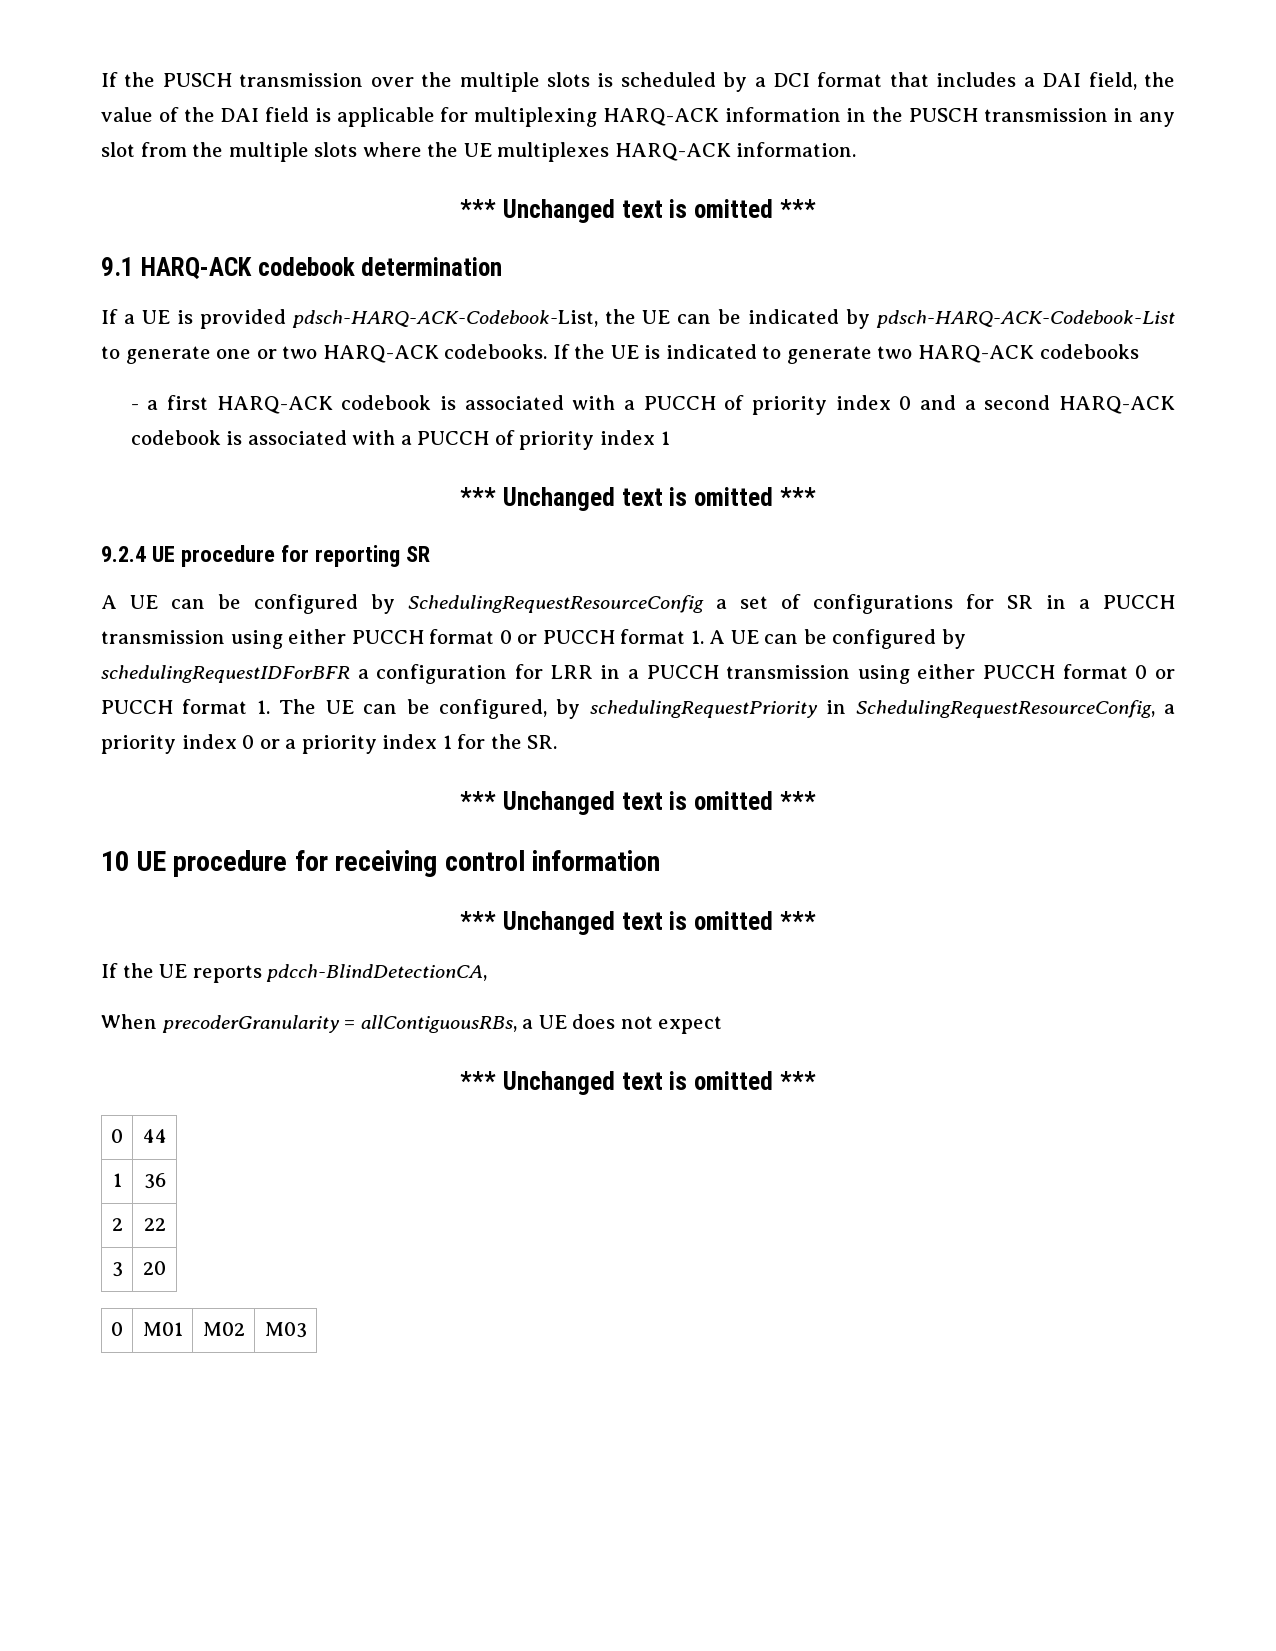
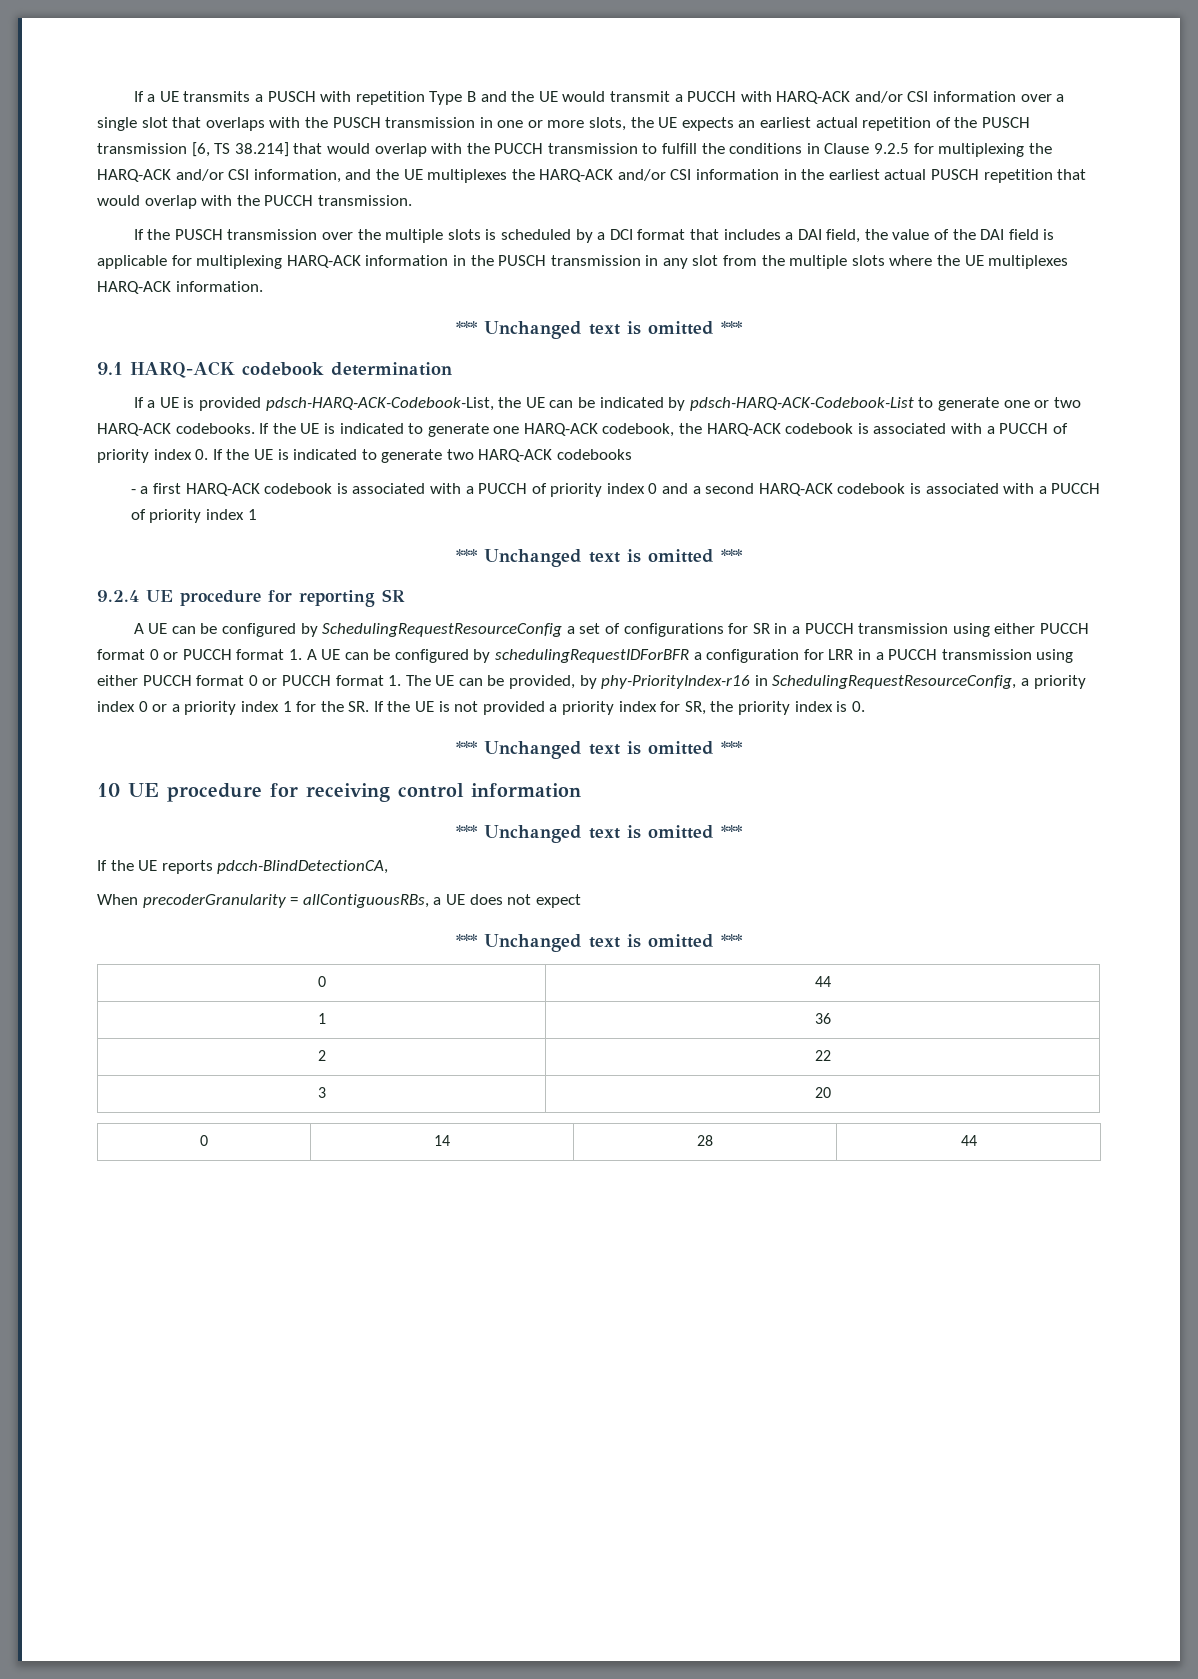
+ If a UE transmits a PUSCH with repetition Type B and the UE would transmit a PUCCH with HARQ-ACK and/or CSI information over a single slot that overlaps with the PUSCH transmission in one or more slots, the UE expects an earliest actual repetition of the PUSCH transmission [6, TS 38.214] that would overlap with the PUCCH transmission to fulfill the conditions in Clause 9.2.5 for multiplexing the HARQ-ACK and/or CSI information, and the UE multiplexes the HARQ-ACK and/or CSI information in the earliest actual PUSCH repetition that would overlap with the PUCCH transmission.
- If the UE is indicated to generate two HARQ-ACK codebooks
+ If the UE is indicated to generate one HARQ-ACK codebook, the HARQ-ACK codebook is associated with a PUCCH of priority index 0. If the UE is indicated to generate two HARQ-ACK codebooks
- A UE can be configured by SchedulingRequestResourceConfig a set of configurations for SR in a PUCCH transmission using either PUCCH format 0 or PUCCH format 1. A UE can be configured by schedulingRequestIDForBFR a configuration for LRR in a PUCCH transmission using either PUCCH format 0 or PUCCH format 1. The UE can be configured, by schedulingRequestPriority in SchedulingRequestResourceConfig, a priority index 0 or a priority index 1 for the SR.
+ A UE can be configured by SchedulingRequestResourceConfig a set of configurations for SR in a PUCCH transmission using either PUCCH format 0 or PUCCH format 1. A UE can be configured by schedulingRequestIDForBFR a configuration for LRR in a PUCCH transmission using either PUCCH format 0 or PUCCH format 1. The UE can be provided, by phy-PriorityIndex-r16 in SchedulingRequestResourceConfig, a priority index 0 or a priority index 1 for the SR. If the UE is not provided a priority index for SR, the priority index is 0.
- 0 | M01 | M02 | M03
+ 0 | 14 | 28 | 44

